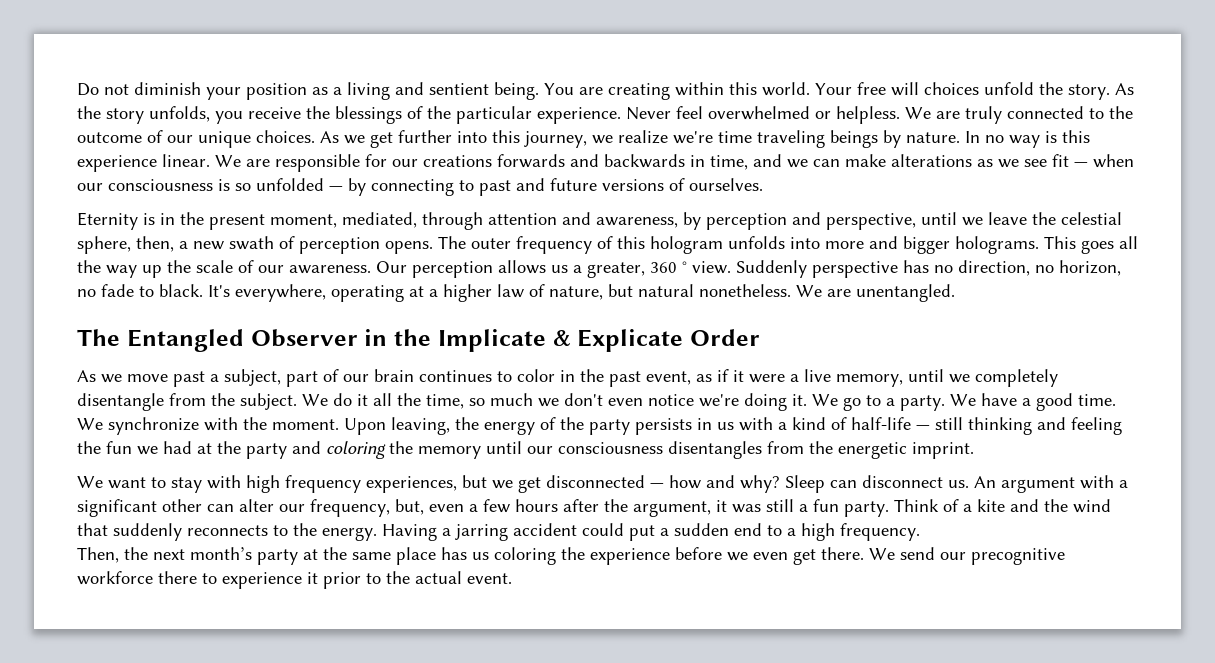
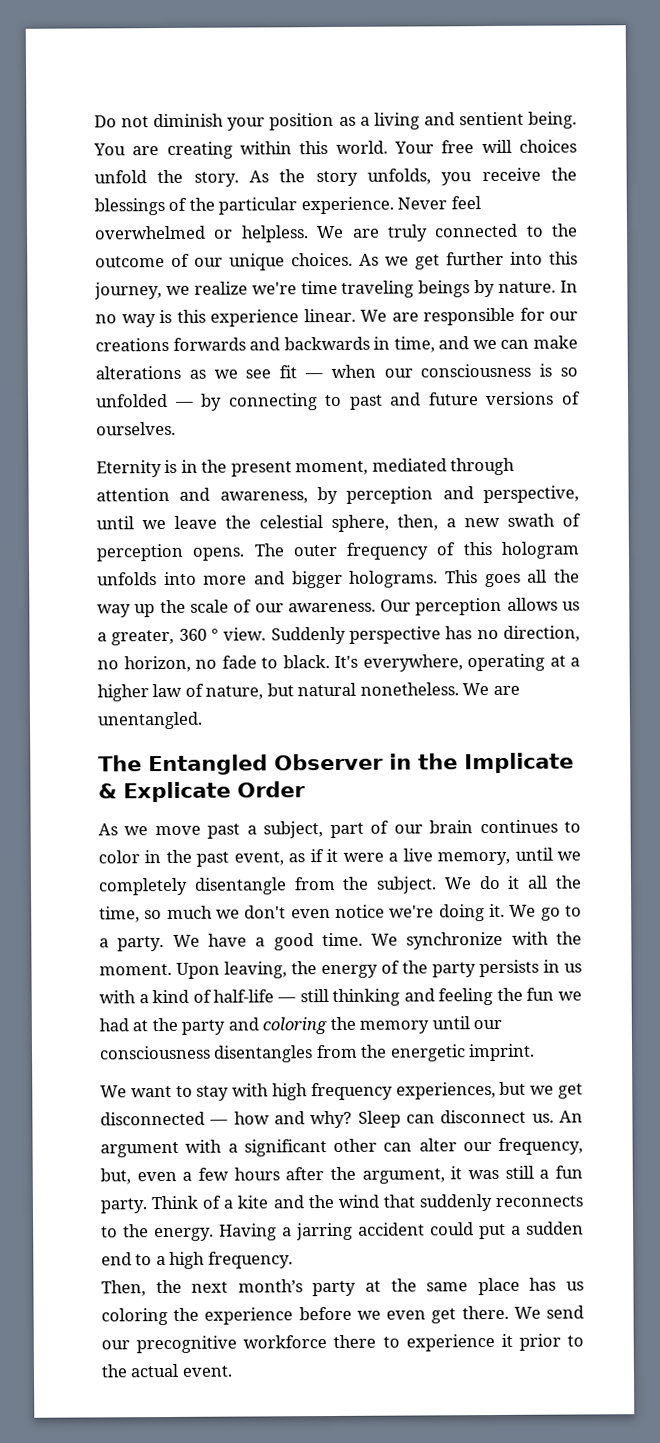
- Eternity is in the present moment, mediated, through attention and awareness, by perception and perspective, until we leave the celestial sphere, then, a new swath of perception opens.
+ Eternity is in the present moment, mediated through attention and awareness, by perception and perspective, until we leave the celestial sphere, then, a new swath of perception opens.

